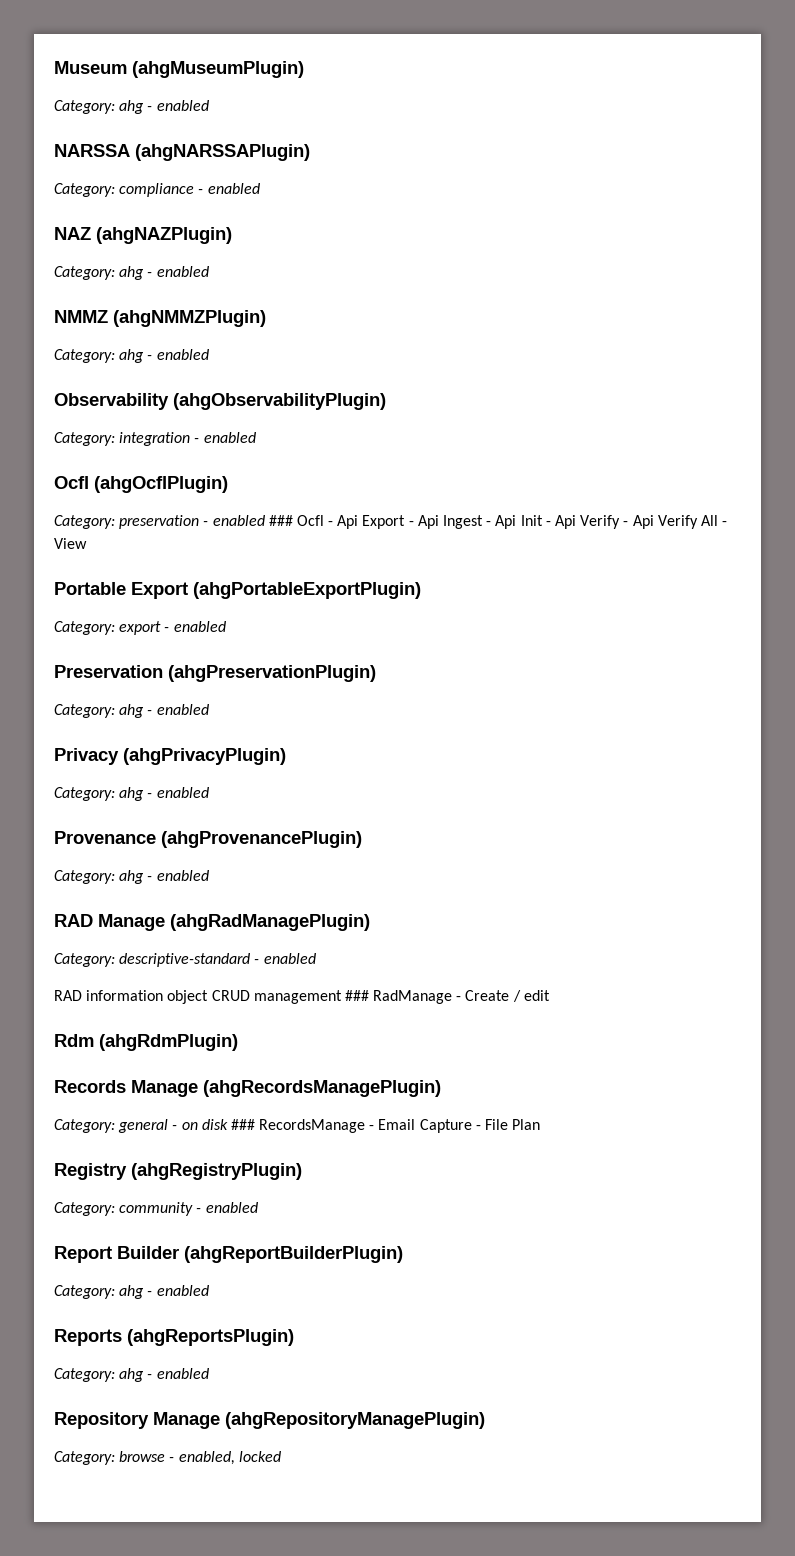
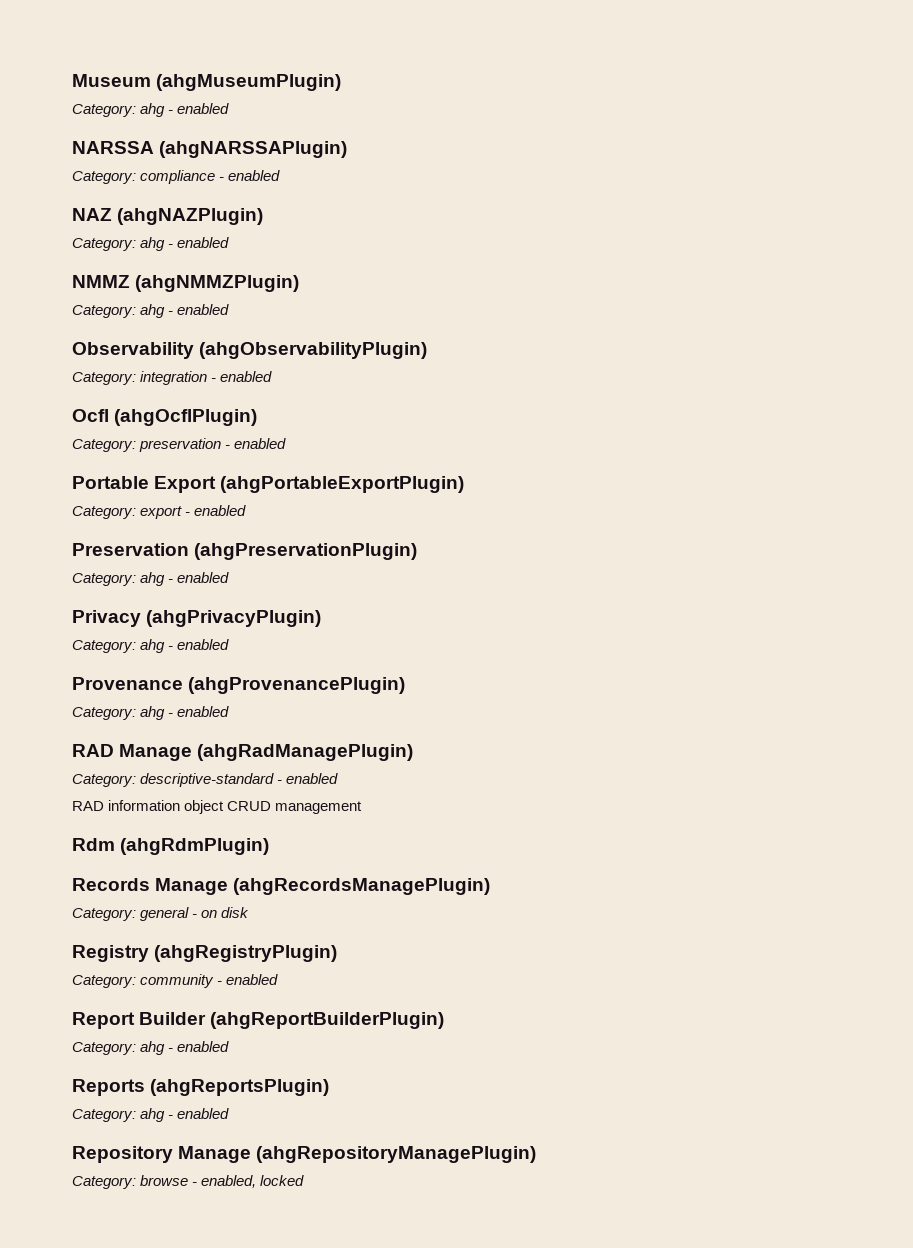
- Category: preservation - enabled ### Ocfl - Api Export - Api Ingest - Api Init - Api Verify - Api Verify All - View
+ Category: preservation - enabled
- RAD information object CRUD management ### RadManage - Create / edit
+ RAD information object CRUD management
- Category: general - on disk ### RecordsManage - Email Capture - File Plan
+ Category: general - on disk

